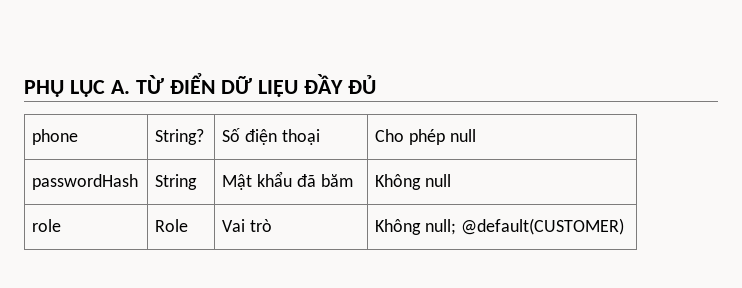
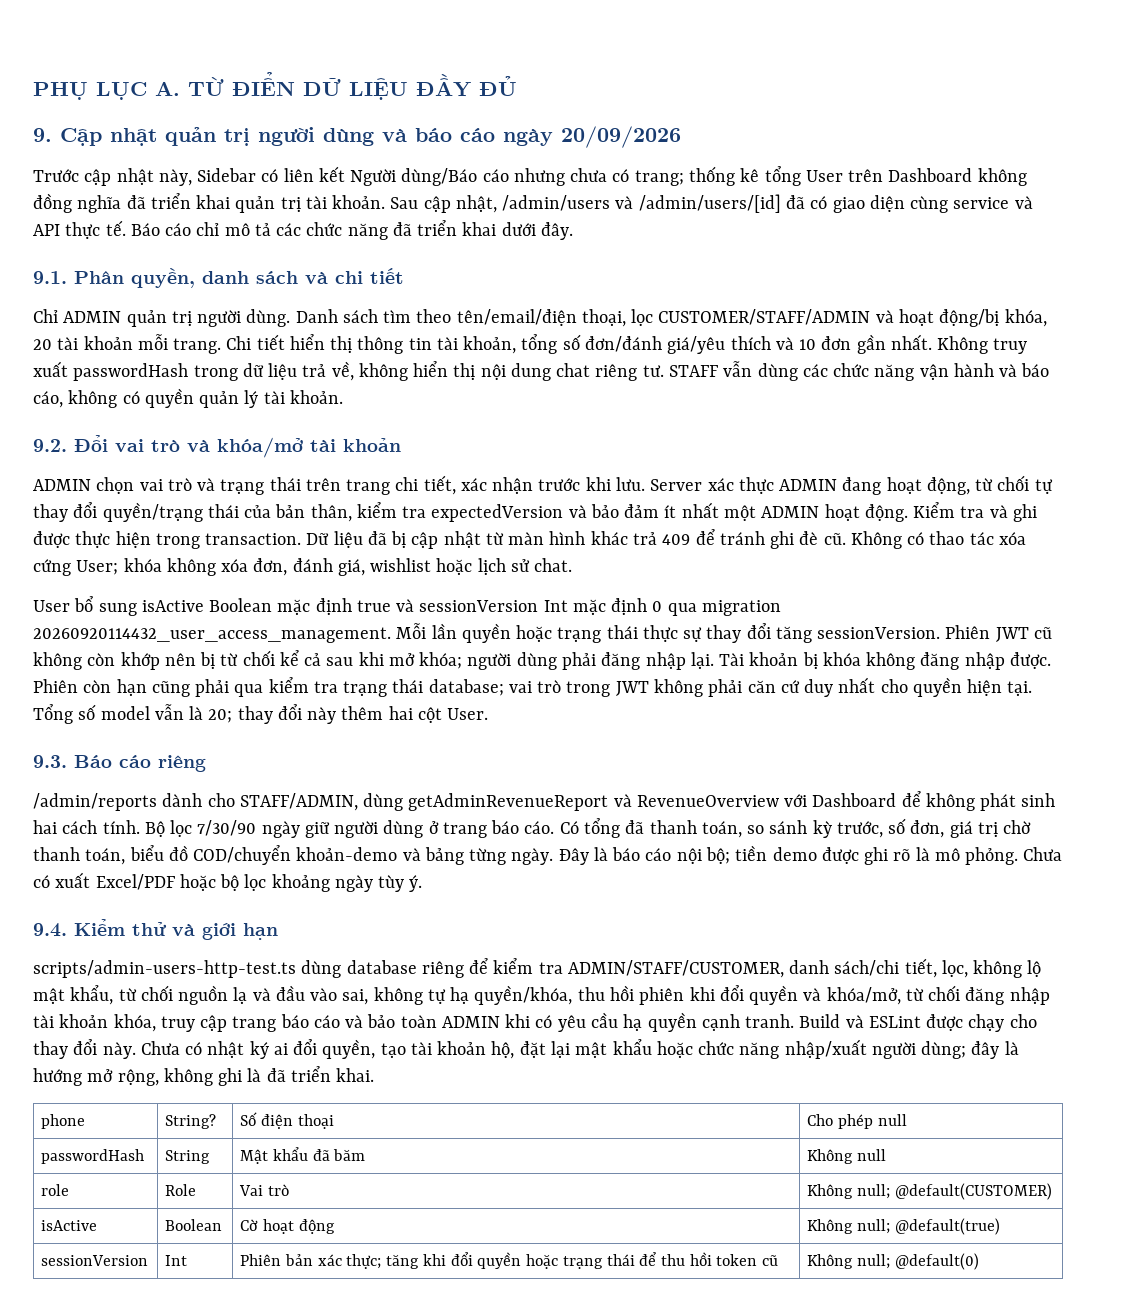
+ 9. Cập nhật quản trị người dùng và báo cáo ngày 20/09/2026
+ Trước cập nhật này, Sidebar có liên kết Người dùng/Báo cáo nhưng chưa có trang; thống kê tổng User trên Dashboard không đồng nghĩa đã triển khai quản trị tài khoản. Sau cập nhật, /admin/users và /admin/users/[id] đã có giao diện cùng service và API thực tế. Báo cáo chỉ mô tả các chức năng đã triển khai dưới đây.
+ 9.1. Phân quyền, danh sách và chi tiết
+ Chỉ ADMIN quản trị người dùng. Danh sách tìm theo tên/email/điện thoại, lọc CUSTOMER/STAFF/ADMIN và hoạt động/bị khóa, 20 tài khoản mỗi trang. Chi tiết hiển thị thông tin tài khoản, tổng số đơn/đánh giá/yêu thích và 10 đơn gần nhất. Không truy xuất passwordHash trong dữ liệu trả về, không hiển thị nội dung chat riêng tư. STAFF vẫn dùng các chức năng vận hành và báo cáo, không có quyền quản lý tài khoản.
+ 9.2. Đổi vai trò và khóa/mở tài khoản
+ ADMIN chọn vai trò và trạng thái trên trang chi tiết, xác nhận trước khi lưu. Server xác thực ADMIN đang hoạt động, từ chối tự thay đổi quyền/trạng thái của bản thân, kiểm tra expectedVersion và bảo đảm ít nhất một ADMIN hoạt động. Kiểm tra và ghi được thực hiện trong transaction. Dữ liệu đã bị cập nhật từ màn hình khác trả 409 để tránh ghi đè cũ. Không có thao tác xóa cứng User; khóa không xóa đơn, đánh giá, wishlist hoặc lịch sử chat.
+ User bổ sung isActive Boolean mặc định true và sessionVersion Int mặc định 0 qua migration 20260920114432_user_access_management. Mỗi lần quyền hoặc trạng thái thực sự thay đổi tăng sessionVersion. Phiên JWT cũ không còn khớp nên bị từ chối kể cả sau khi mở khóa; người dùng phải đăng nhập lại. Tài khoản bị khóa không đăng nhập được. Phiên còn hạn cũng phải qua kiểm tra trạng thái database; vai trò trong JWT không phải căn cứ duy nhất cho quyền hiện tại. Tổng số model vẫn là 20; thay đổi này thêm hai cột User.
+ 9.3. Báo cáo riêng
+ /admin/reports dành cho STAFF/ADMIN, dùng getAdminRevenueReport và RevenueOverview với Dashboard để không phát sinh hai cách tính. Bộ lọc 7/30/90 ngày giữ người dùng ở trang báo cáo. Có tổng đã thanh toán, so sánh kỳ trước, số đơn, giá trị chờ thanh toán, biểu đồ COD/chuyển khoản-demo và bảng từng ngày. Đây là báo cáo nội bộ; tiền demo được ghi rõ là mô phỏng. Chưa có xuất Excel/PDF hoặc bộ lọc khoảng ngày tùy ý.
+ 9.4. Kiểm thử và giới hạn
+ scripts/admin-users-http-test.ts dùng database riêng để kiểm tra ADMIN/STAFF/CUSTOMER, danh sách/chi tiết, lọc, không lộ mật khẩu, từ chối nguồn lạ và đầu vào sai, không tự hạ quyền/khóa, thu hồi phiên khi đổi quyền và khóa/mở, từ chối đăng nhập tài khoản khóa, truy cập trang báo cáo và bảo toàn ADMIN khi có yêu cầu hạ quyền cạnh tranh. Build và ESLint được chạy cho thay đổi này. Chưa có nhật ký ai đổi quyền, tạo tài khoản hộ, đặt lại mật khẩu hoặc chức năng nhập/xuất người dùng; đây là hướng mở rộng, không ghi là đã triển khai.
+ isActive | Boolean | Cờ hoạt động | Không null; @default(true)
+ sessionVersion | Int | Phiên bản xác thực; tăng khi đổi quyền hoặc trạng thái để thu hồi token cũ | Không null; @default(0)

